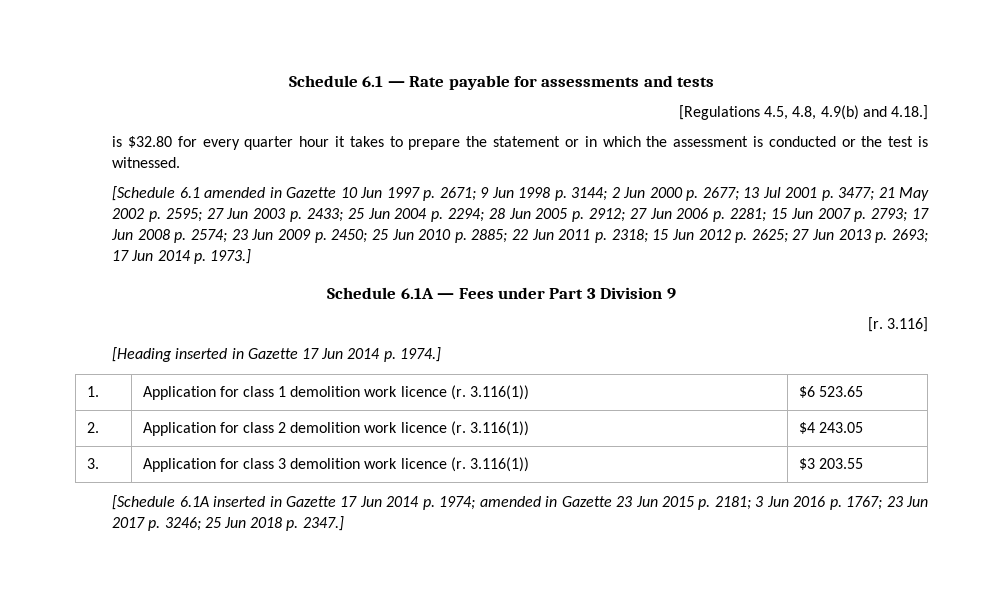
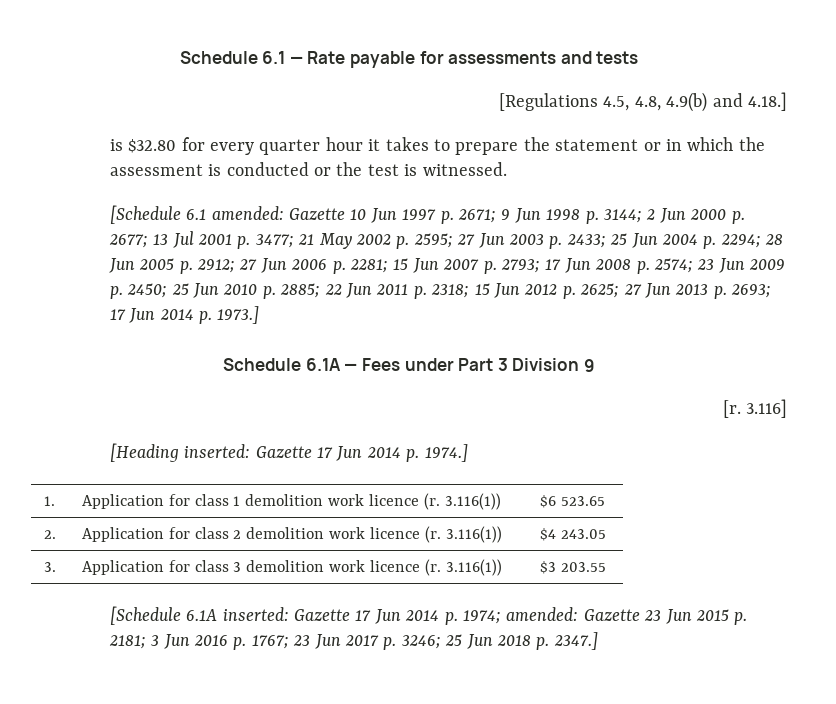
- [Schedule 6.1 amended in Gazette 10 Jun 1997 p. 2671;
+ [Schedule 6.1 amended: Gazette 10 Jun 1997 p. 2671;
- [Heading inserted in Gazette 17 Jun 2014 p. 1974.]
+ [Heading inserted: Gazette 17 Jun 2014 p. 1974.]
- [Schedule 6.1A inserted in Gazette 17 Jun 2014 p. 1974; amended in Gazette 23 Jun 2015 p. 2181; 3 Jun 2016 p. 1767; 23 Jun 2017 p. 3246; 25 Jun 2018 p. 2347.]
+ [Schedule 6.1A inserted: Gazette 17 Jun 2014 p. 1974; amended: Gazette 23 Jun 2015 p. 2181; 3 Jun 2016 p. 1767; 23 Jun 2017 p. 3246; 25 Jun 2018 p. 2347.]

